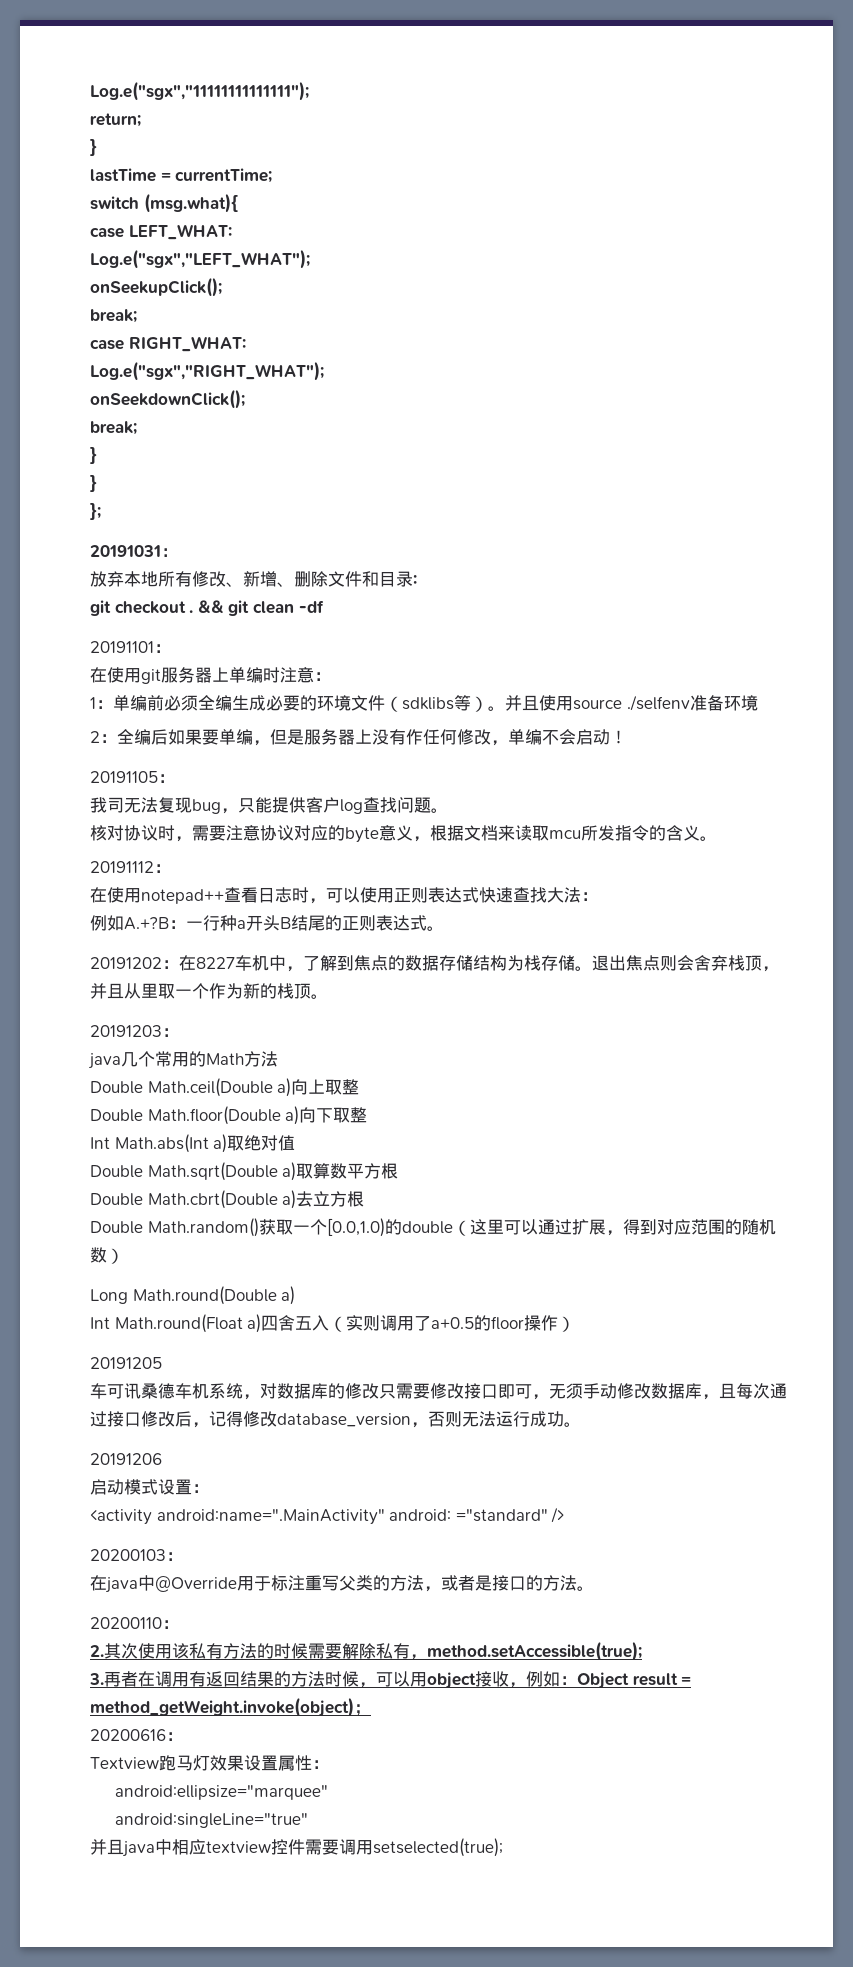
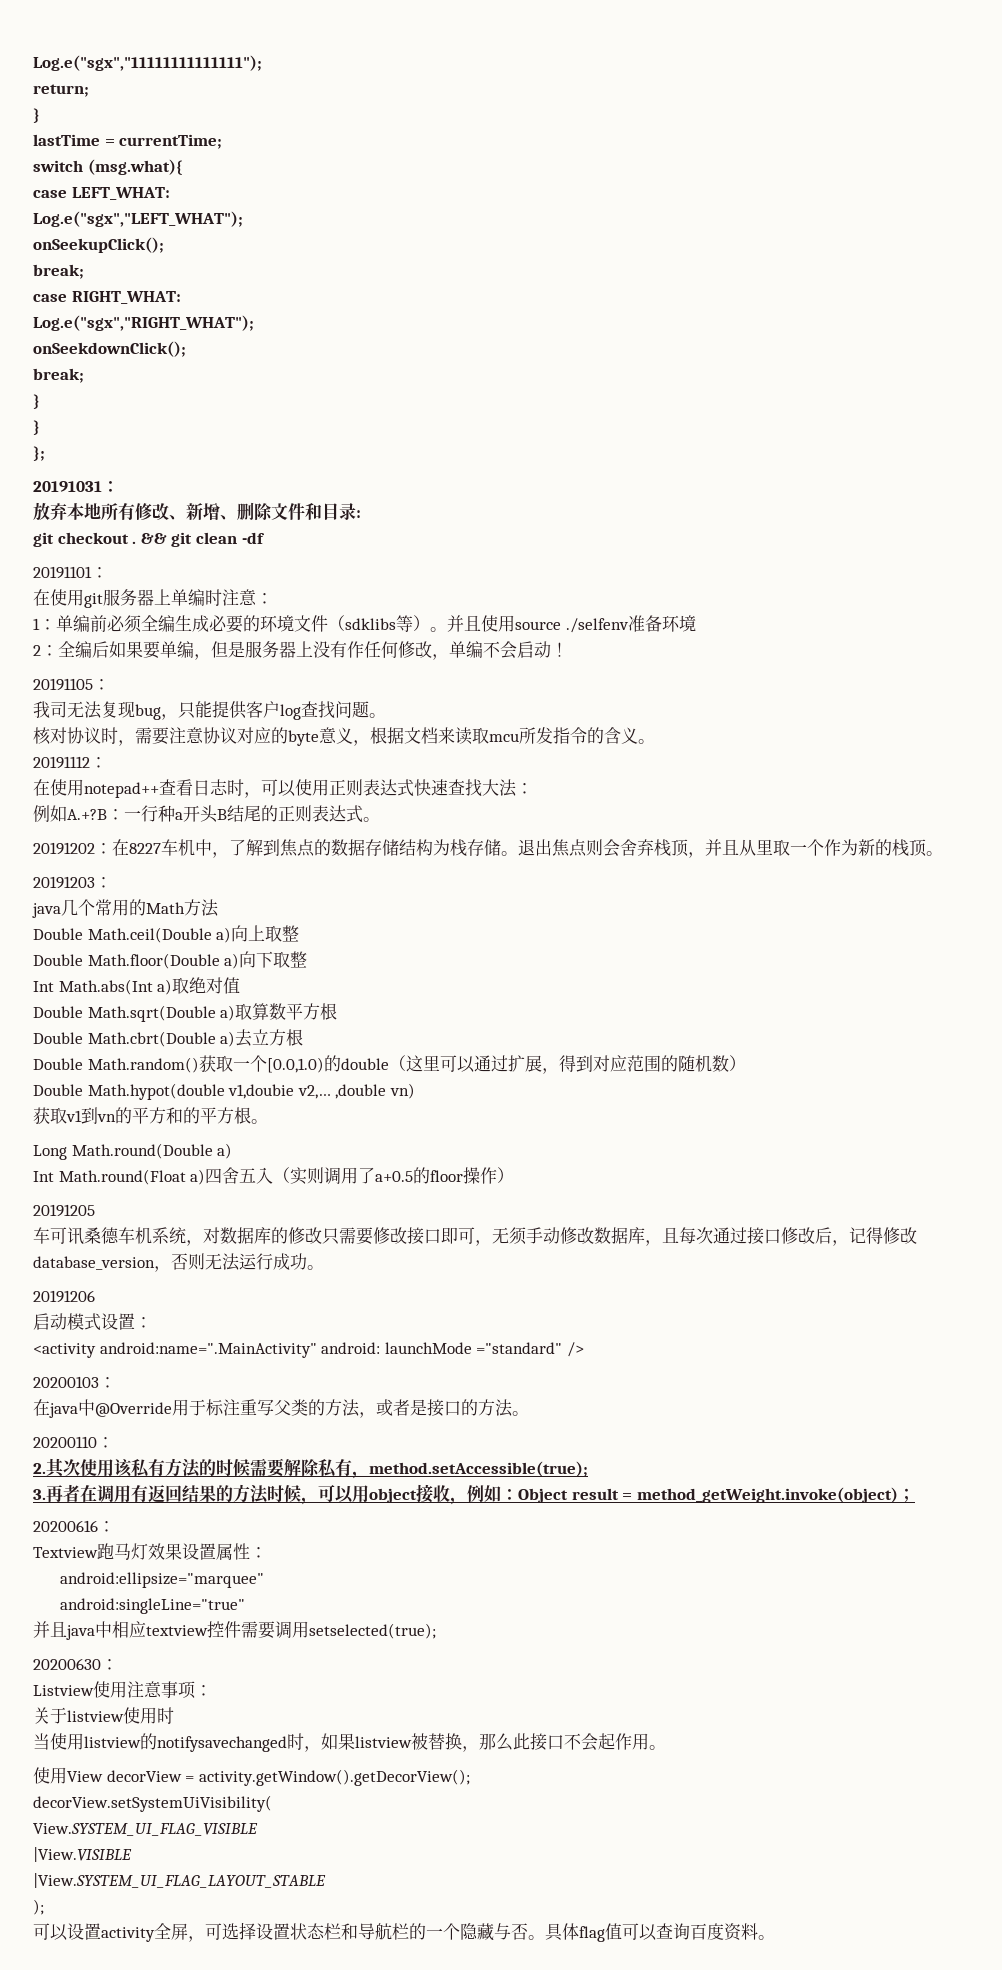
+ Double Math.hypot(double v1,doubie v2,… ,double vn)
+ 获取v1到vn的平方和的平方根。
- <activity android:name=".MainActivity" android: ="standard" />
+ <activity android:name=".MainActivity" android: launchMode ="standard" />
+ 20200630：
+ Listview使用注意事项：
+ 关于listview使用时
+ 当使用listview的notifysavechanged时，如果listview被替换，那么此接口不会起作用。
+ 使用View decorView = activity.getWindow().getDecorView();
+ decorView.setSystemUiVisibility(
+ View.SYSTEM_UI_FLAG_VISIBLE
+ |View.VISIBLE
+ |View.SYSTEM_UI_FLAG_LAYOUT_STABLE
+ );
+ 可以设置activity全屏，可选择设置状态栏和导航栏的一个隐藏与否。具体flag值可以查询百度资料。

